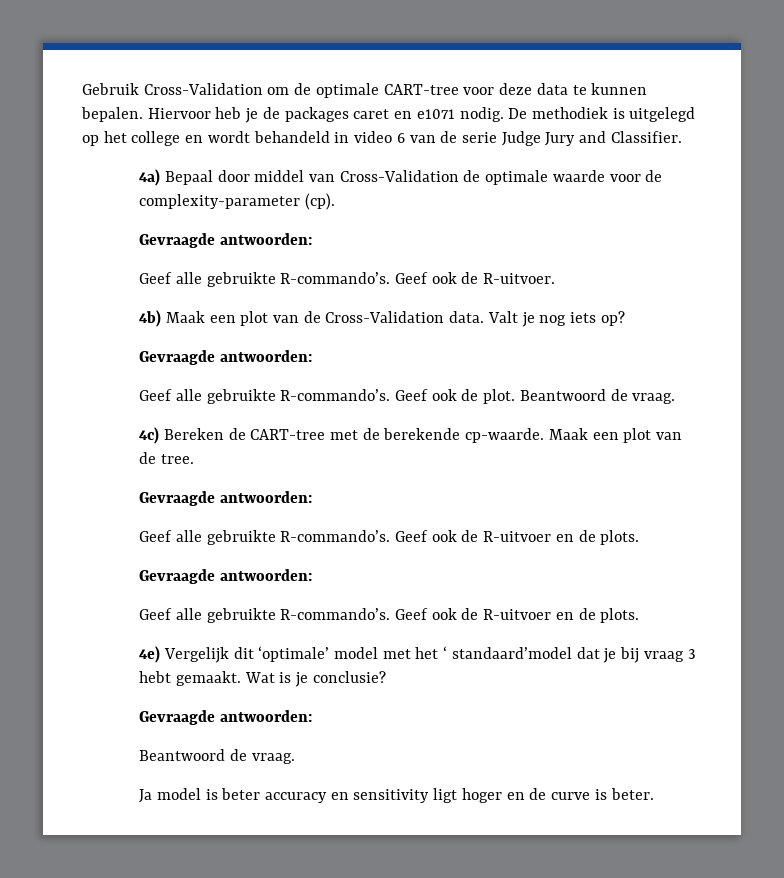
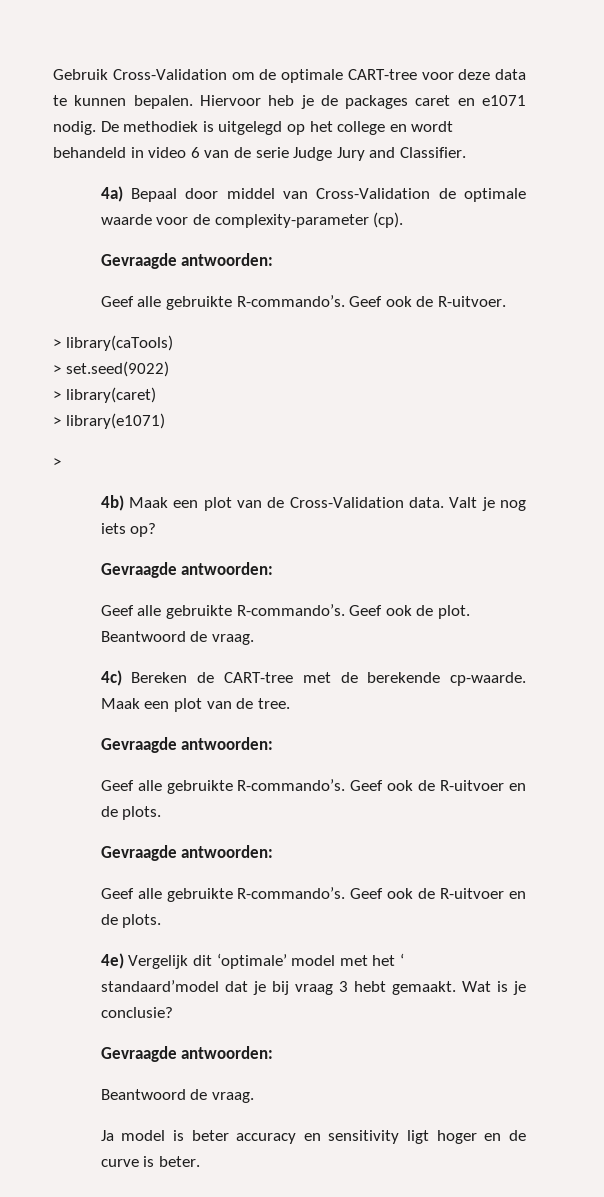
+ > library(caTools)
+ > set.seed(9022)
+ > library(caret)
+ > library(e1071)
+ >

